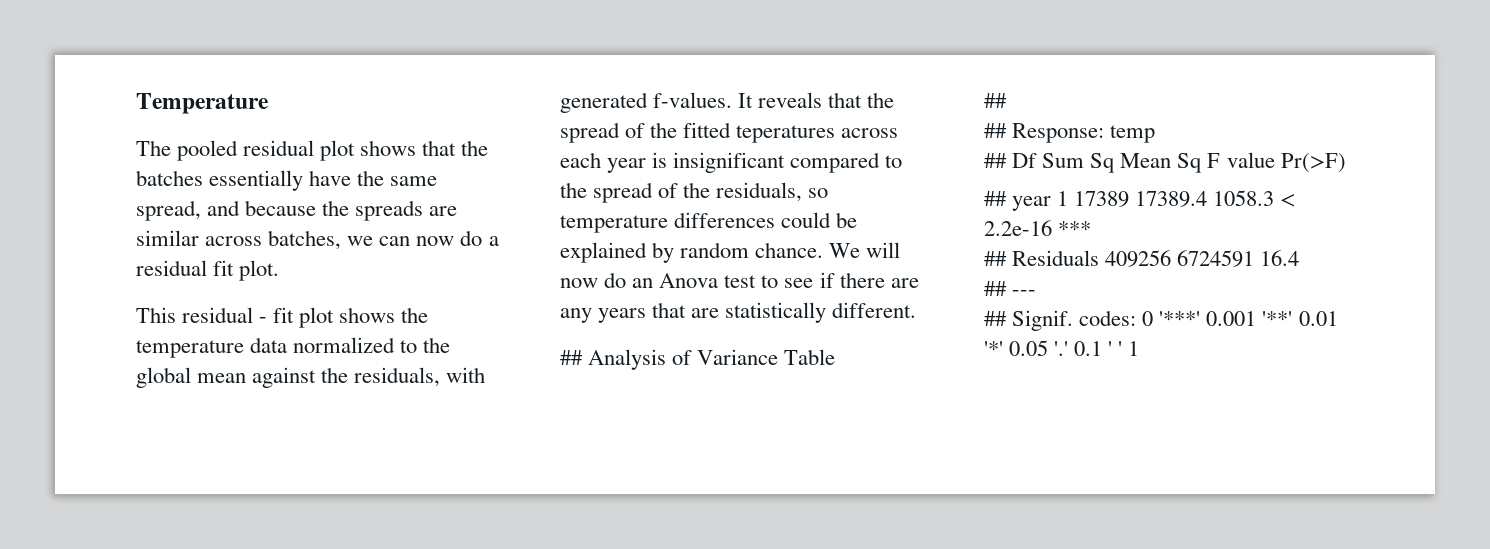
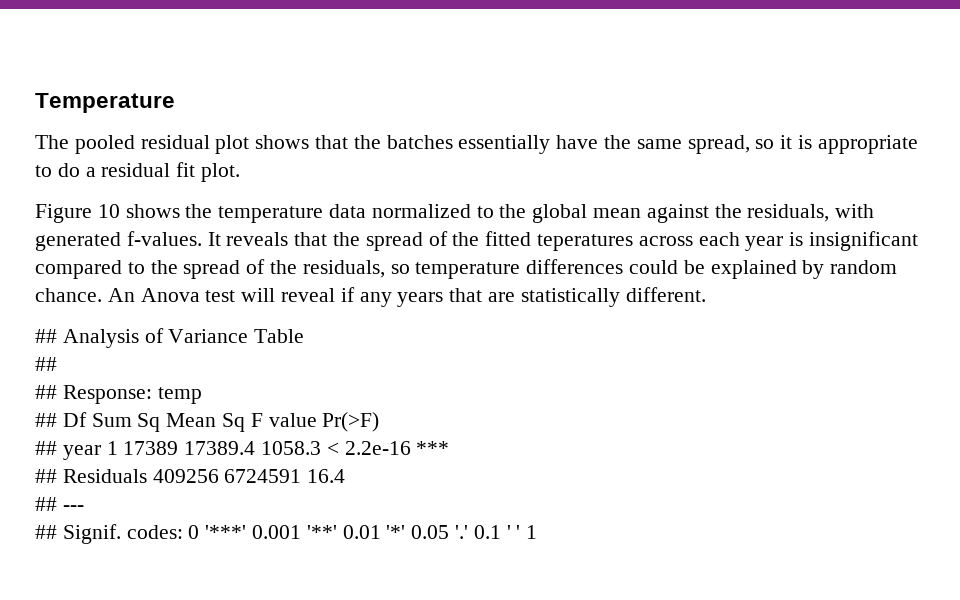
- The pooled residual plot shows that the batches essentially have the same spread, and because the spreads are similar across batches, we can now do a residual fit plot.
+ The pooled residual plot shows that the batches essentially have the same spread, so it is appropriate to do a residual fit plot.
- This residual - fit plot shows the temperature data normalized to the global mean against the residuals, with generated f-values.
+ Figure 10 shows the temperature data normalized to the global mean against the residuals, with generated f-values.
- We will now do an Anova test to see if there are any years that are statistically different.
+ An Anova test will reveal if any years that are statistically different.

